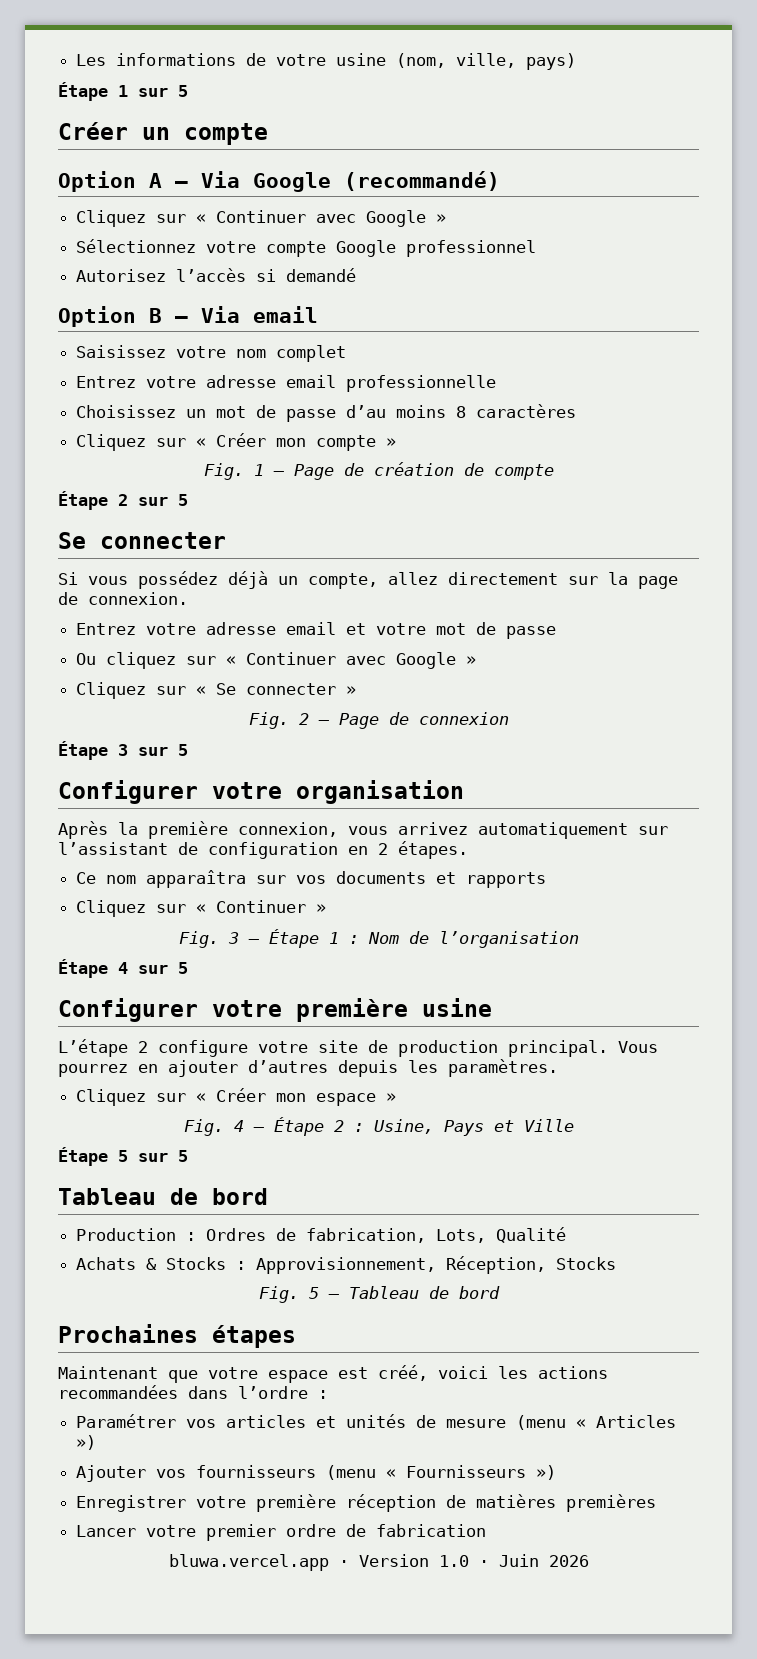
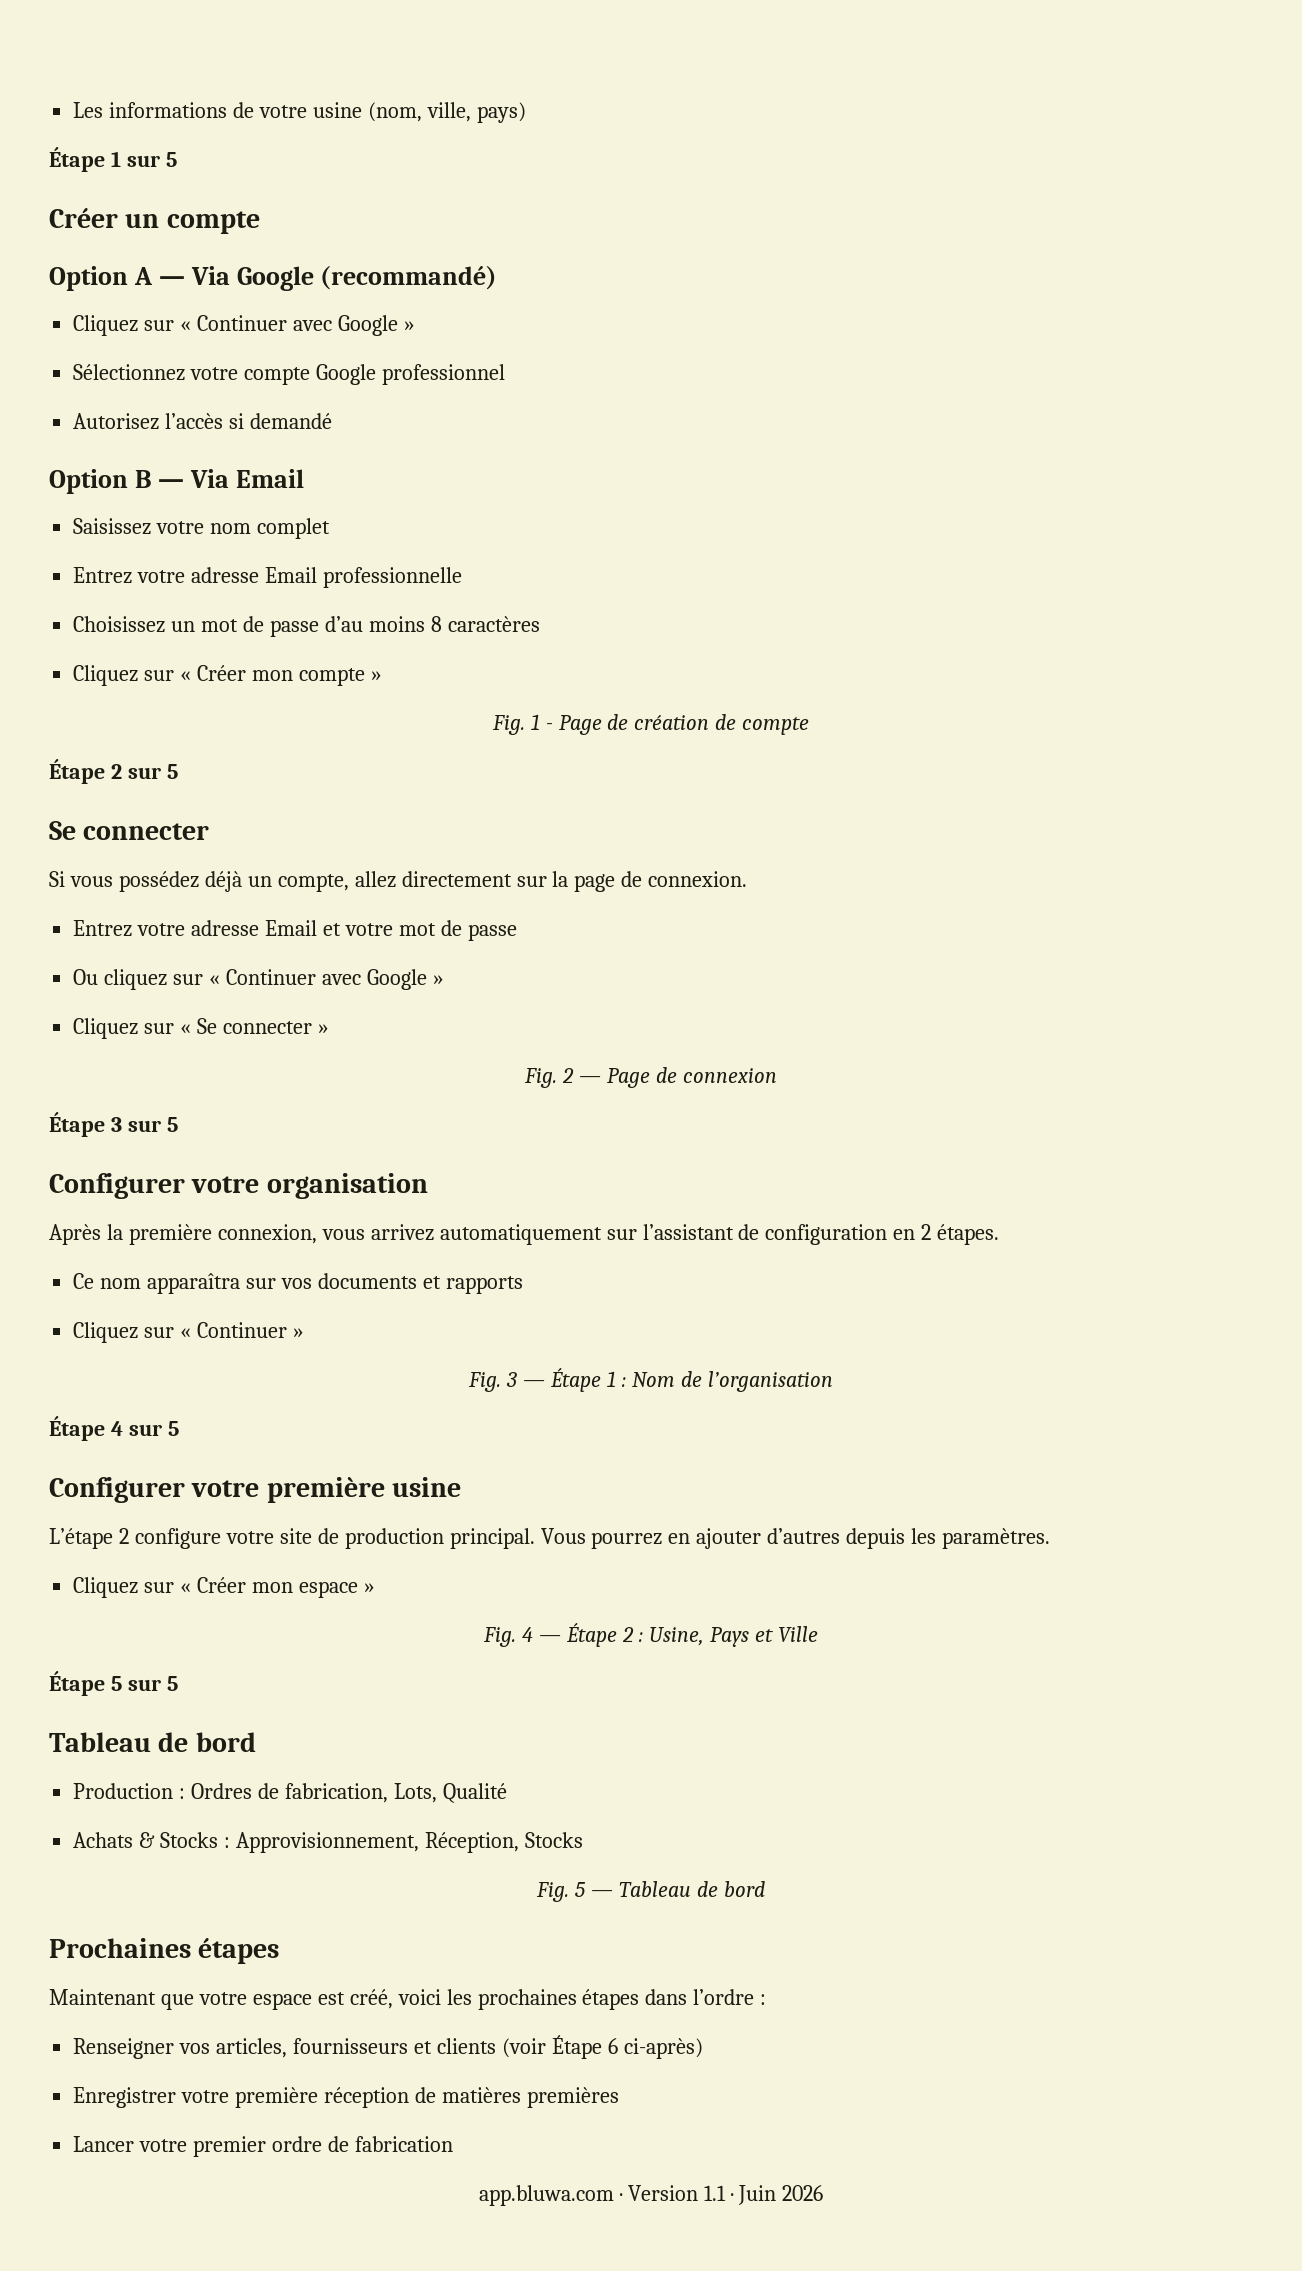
- Option B — Via email
+ Option B — Via Email
- Entrez votre adresse email professionnelle
+ Entrez votre adresse Email professionnelle
- Fig. 1 — Page de création de compte
+ Fig. 1 - Page de création de compte
- Entrez votre adresse email et votre mot de passe
+ Entrez votre adresse Email et votre mot de passe
- Maintenant que votre espace est créé, voici les actions recommandées dans l’ordre :
+ Maintenant que votre espace est créé, voici les prochaines étapes dans l’ordre :
- Paramétrer vos articles et unités de mesure (menu « Articles »)
- Ajouter vos fournisseurs (menu « Fournisseurs »)
+ Renseigner vos articles, fournisseurs et clients (voir Étape 6 ci-après)
- bluwa.vercel.app · Version 1.0 · Juin 2026
+ app.bluwa.com · Version 1.1 · Juin 2026

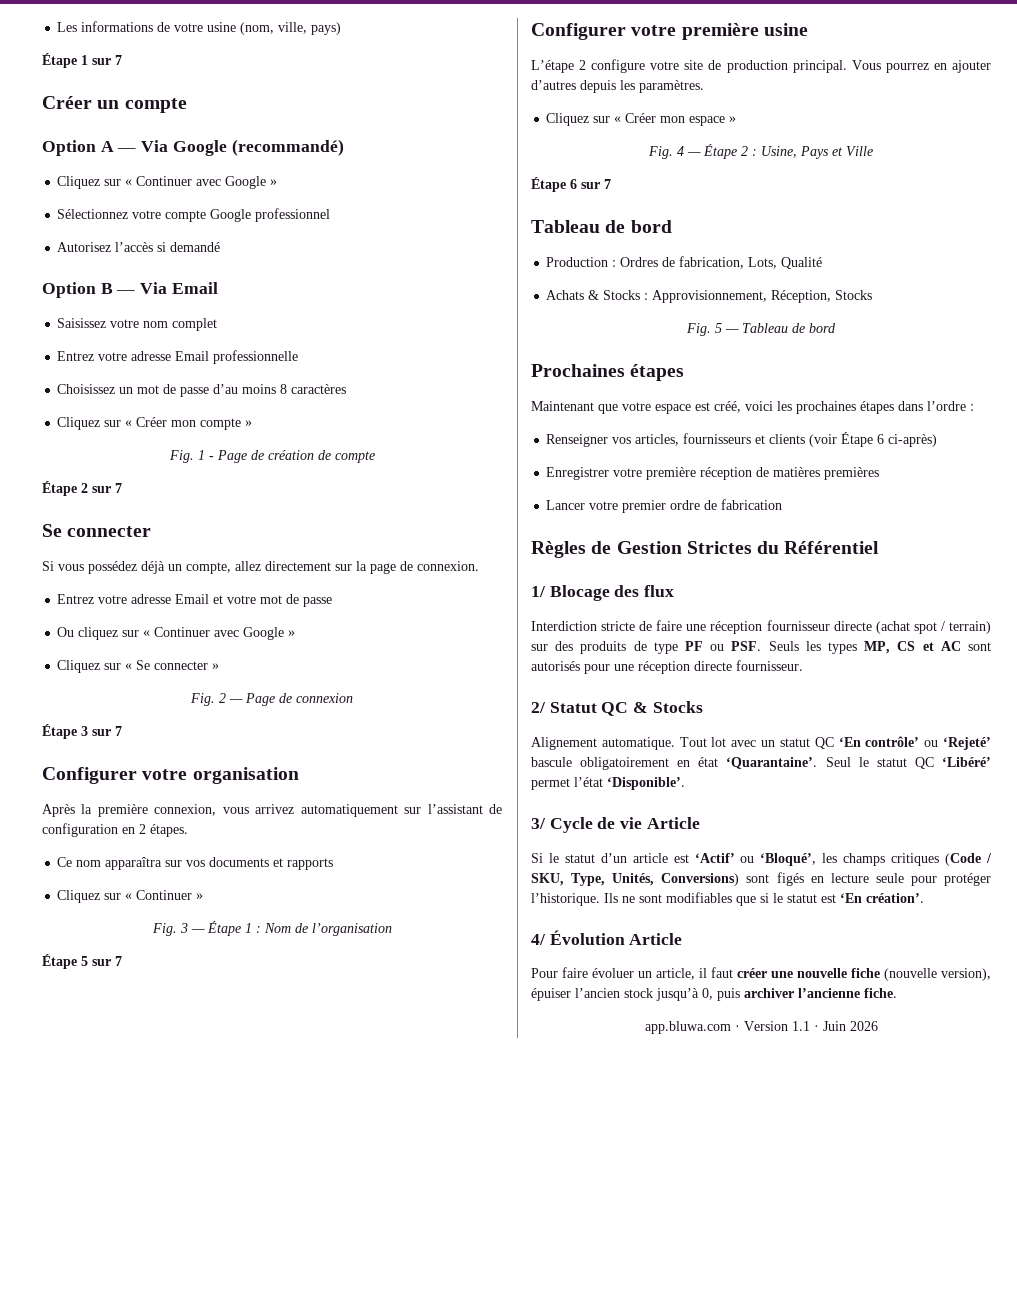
- Étape 1 sur 5
+ Étape 1 sur 7
- Étape 2 sur 5
+ Étape 2 sur 7
- Étape 3 sur 5
+ Étape 3 sur 7
- Étape 4 sur 5
+ Étape 5 sur 7
- Étape 5 sur 5
+ Étape 6 sur 7
+ Règles de Gestion Strictes du Référentiel
+ 1/ Blocage des flux
+ Interdiction stricte de faire une réception fournisseur directe (achat spot / terrain) sur des produits de type PF ou PSF. Seuls les types MP, CS et AC sont autorisés pour une réception directe fournisseur.
+ 2/ Statut QC & Stocks
+ Alignement automatique. Tout lot avec un statut QC ‘En contrôle’ ou ‘Rejeté’ bascule obligatoirement en état ‘Quarantaine’. Seul le statut QC ‘Libéré’ permet l’état ‘Disponible’.
+ 3/ Cycle de vie Article
+ Si le statut d’un article est ‘Actif’ ou ‘Bloqué’, les champs critiques (Code / SKU, Type, Unités, Conversions) sont figés en lecture seule pour protéger l’historique. Ils ne sont modifiables que si le statut est ‘En création’.
+ 4/ Évolution Article
+ Pour faire évoluer un article, il faut créer une nouvelle fiche (nouvelle version), épuiser l’ancien stock jusqu’à 0, puis archiver l’ancienne fiche.

